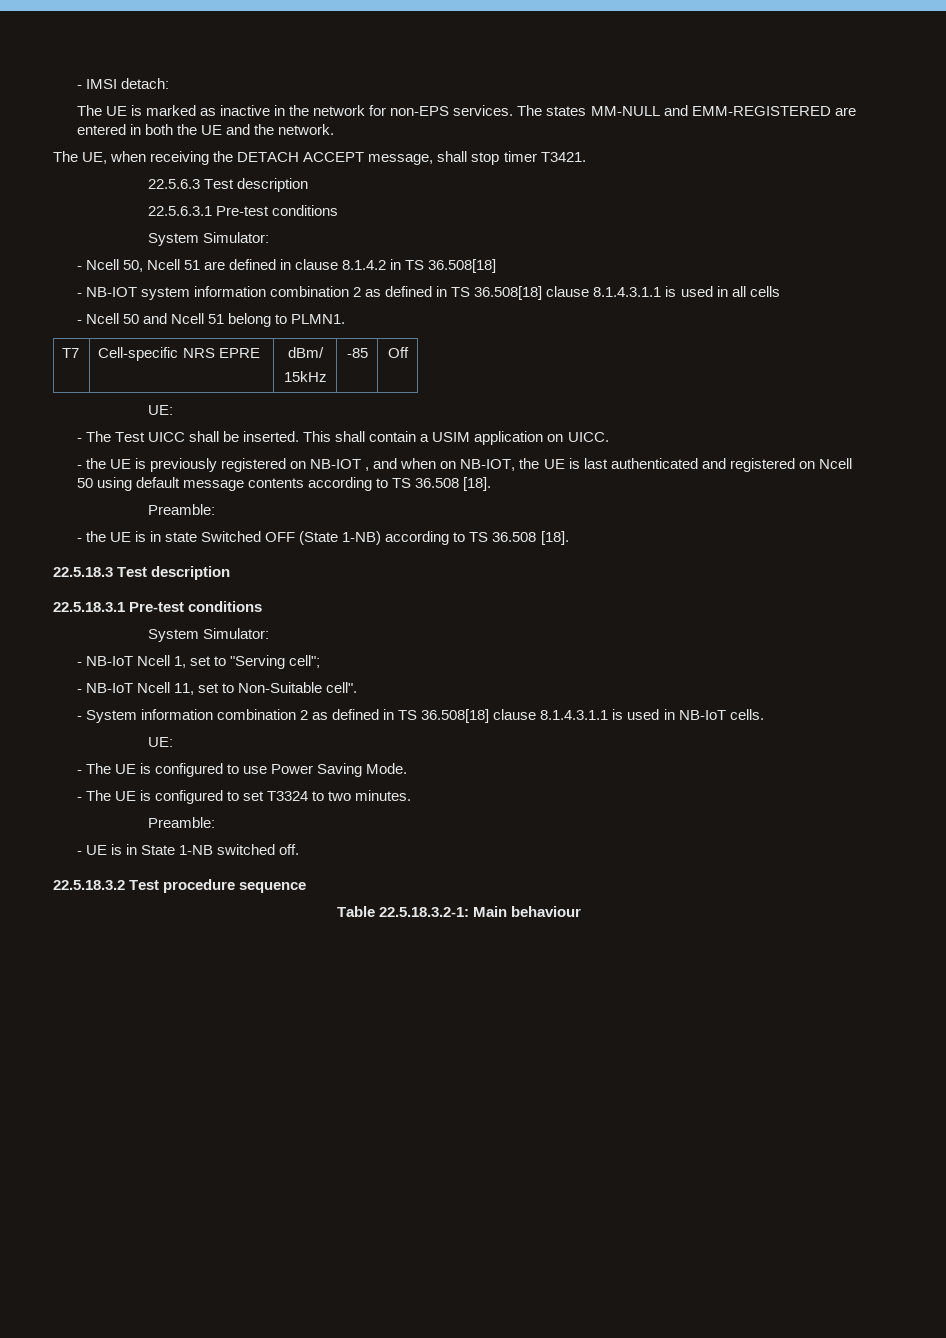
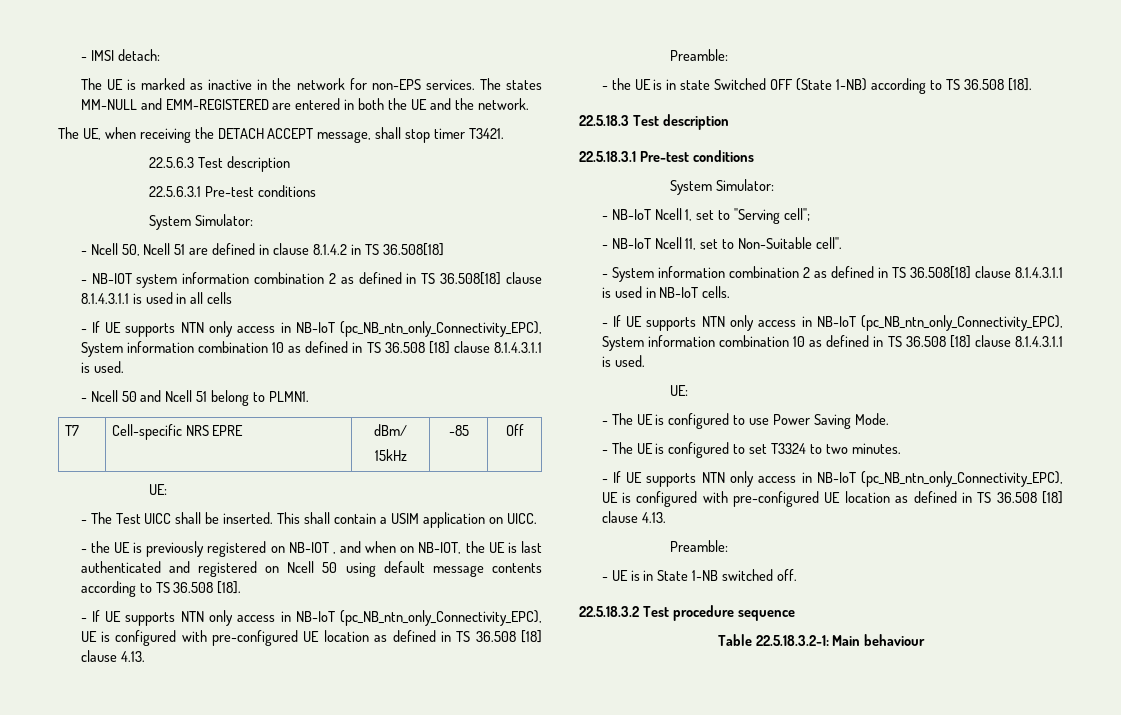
  - NB-IOT system information combination 2 as defined in TS 36.508[18] clause 8.1.4.3.1.1 is used in all cells
+ - If UE supports NTN only access in NB-IoT (pc_NB_ntn_only_Connectivity_EPC), System information combination 10 as defined in TS 36.508 [18] clause 8.1.4.3.1.1 is used.
  - the UE is previously registered on NB-IOT , and when on NB-IOT, the UE is last authenticated and registered on Ncell 50 using default message contents according to TS 36.508 [18].
+ - If UE supports NTN only access in NB-IoT (pc_NB_ntn_only_Connectivity_EPC), UE is configured with pre-configured UE location as defined in TS 36.508 [18] clause 4.13.
  - System information combination 2 as defined in TS 36.508[18] clause 8.1.4.3.1.1 is used in NB-IoT cells.
+ - If UE supports NTN only access in NB-IoT (pc_NB_ntn_only_Connectivity_EPC), System information combination 10 as defined in TS 36.508 [18] clause 8.1.4.3.1.1 is used.
  - The UE is configured to set T3324 to two minutes.
+ - If UE supports NTN only access in NB-IoT (pc_NB_ntn_only_Connectivity_EPC), UE is configured with pre-configured UE location as defined in TS 36.508 [18] clause 4.13.

